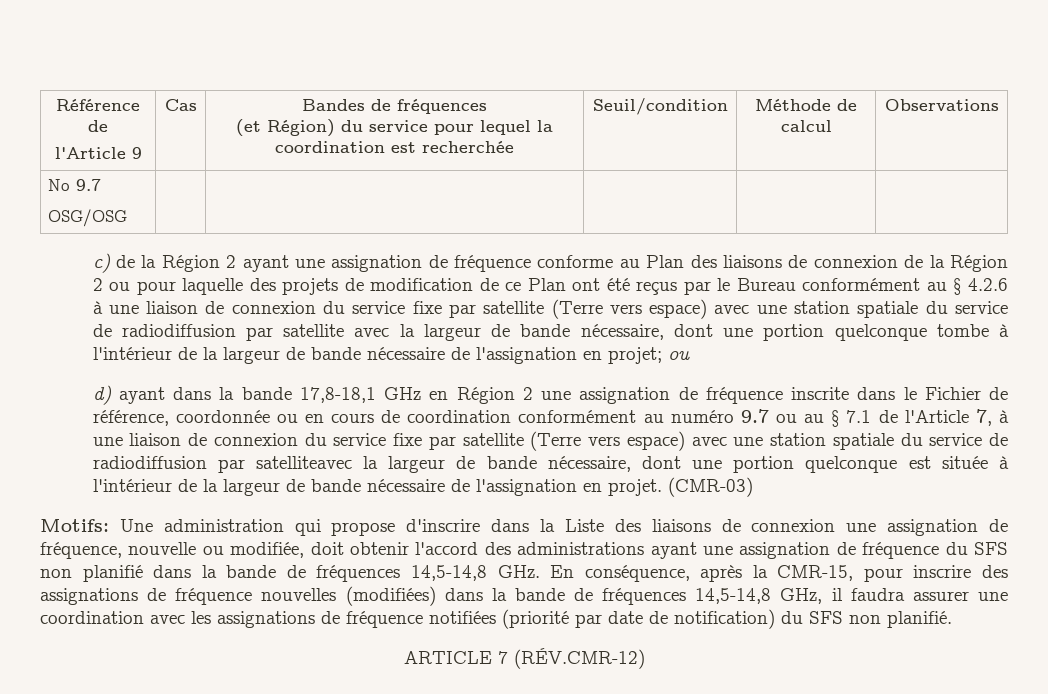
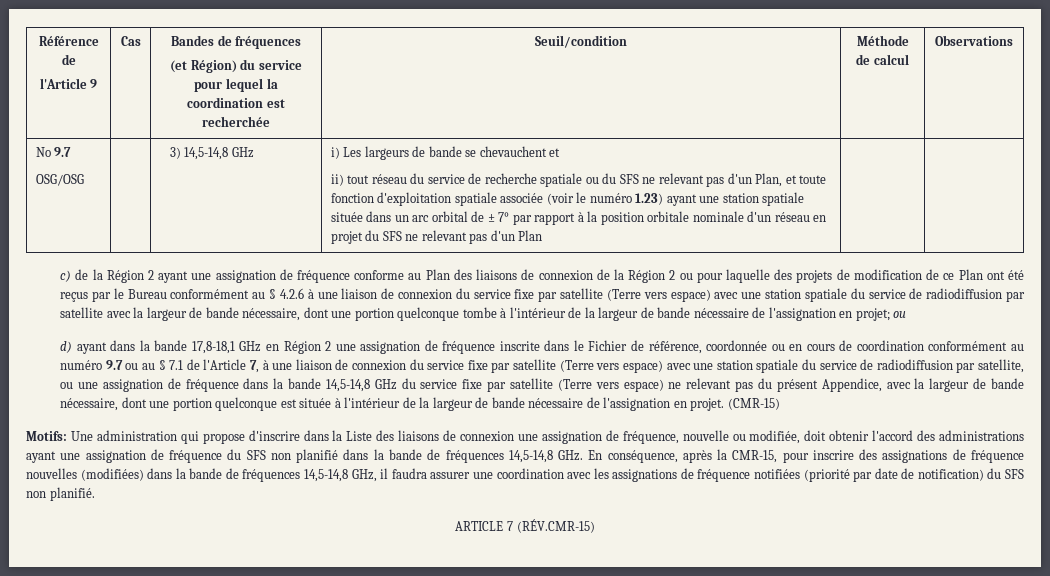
+ 3) 14,5-14,8 GHz | i) Les largeurs de bande se chevauchent et
+ ii) tout réseau du service de recherche spatiale ou du SFS ne relevant pas d'un Plan, et toute fonction d'exploitation spatiale associée (voir le numéro 1.23) ayant une station spatiale située dans un arc orbital de ± 7° par rapport à la position orbitale nominale d'un réseau en projet du SFS ne relevant pas d'un Plan
- d) ayant dans la bande 17,8-18,1 GHz en Région 2 une assignation de fréquence inscrite dans le Fichier de référence, coordonnée ou en cours de coordination conformément au numéro 9.7 ou au § 7.1 de l'Article 7, à une liaison de connexion du service fixe par satellite (Terre vers espace) avec une station spatiale du service de radiodiffusion par satelliteavec la largeur de bande nécessaire, dont une portion quelconque est située à l'intérieur de la largeur de bande nécessaire de l'assignation en projet.
+ d) ayant dans la bande 17,8-18,1 GHz en Région 2 une assignation de fréquence inscrite dans le Fichier de référence, coordonnée ou en cours de coordination conformément au numéro 9.7 ou au § 7.1 de l'Article 7, à une liaison de connexion du service fixe par satellite (Terre vers espace) avec une station spatiale du service de radiodiffusion par satellite, ou une assignation de fréquence dans la bande 14,5-14,8 GHz du service fixe par satellite (Terre vers espace) ne relevant pas du présent Appendice, avec la largeur de bande nécessaire, dont une portion quelconque est située à l'intérieur de la largeur de bande nécessaire de l'assignation en projet.
- (CMR-03)
+ (CMR-15)
- ARTICLE 7 (RÉV.CMR-12)
+ ARTICLE 7 (RÉV.CMR-15)

